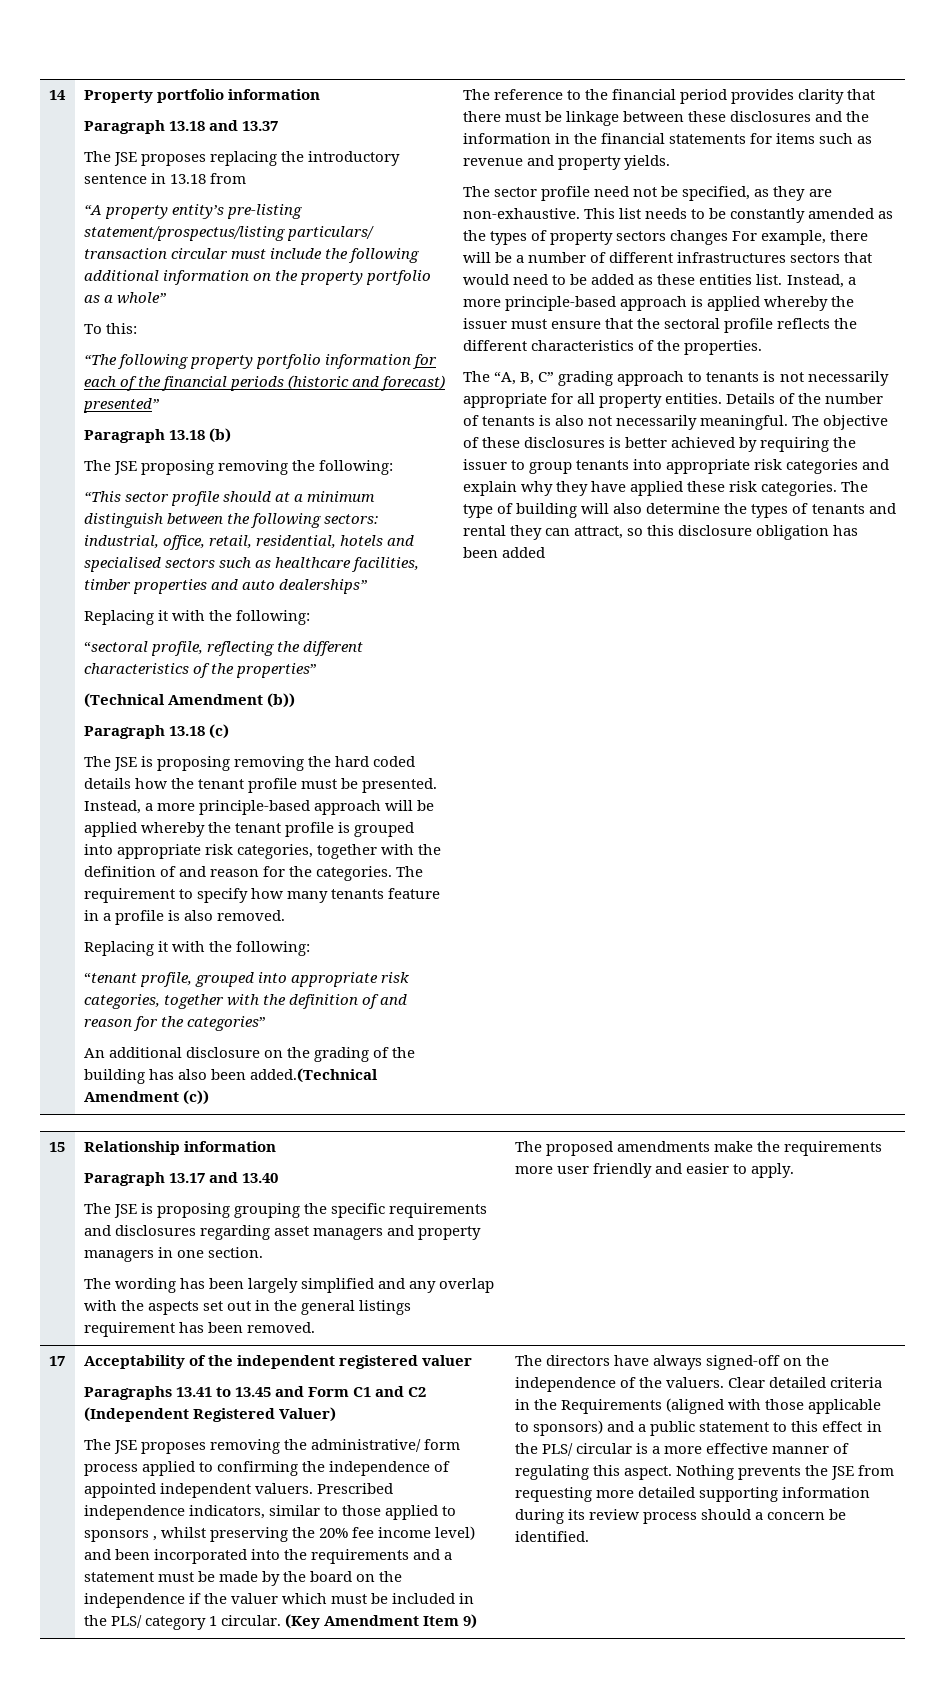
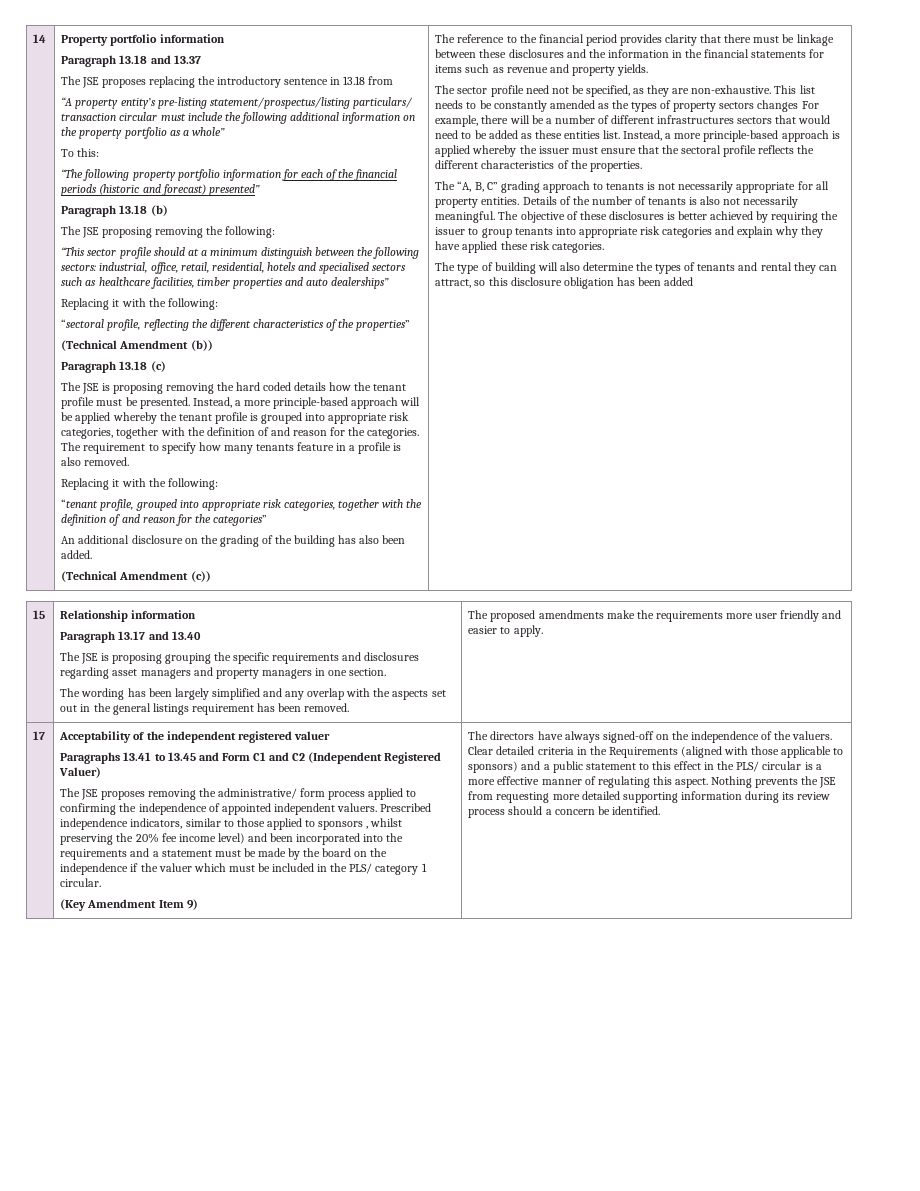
- An additional disclosure on the grading of the building has also been added.(Technical Amendment (c))
+ An additional disclosure on the grading of the building has also been added.
+ (Technical Amendment (c))
- The objective of these disclosures is better achieved by requiring the issuer to group tenants into appropriate risk categories and explain why they have applied these risk categories. The type of building will also determine the types of tenants and rental they can attract, so this disclosure obligation has been added
+ The objective of these disclosures is better achieved by requiring the issuer to group tenants into appropriate risk categories and explain why they have applied these risk categories.
+ The type of building will also determine the types of tenants and rental they can attract, so this disclosure obligation has been added
- Prescribed independence indicators, similar to those applied to sponsors , whilst preserving the 20% fee income level) and been incorporated into the requirements and a statement must be made by the board on the independence if the valuer which must be included in the PLS/ category 1 circular. (Key Amendment Item 9)
+ Prescribed independence indicators, similar to those applied to sponsors , whilst preserving the 20% fee income level) and been incorporated into the requirements and a statement must be made by the board on the independence if the valuer which must be included in the PLS/ category 1 circular.
+ (Key Amendment Item 9)

